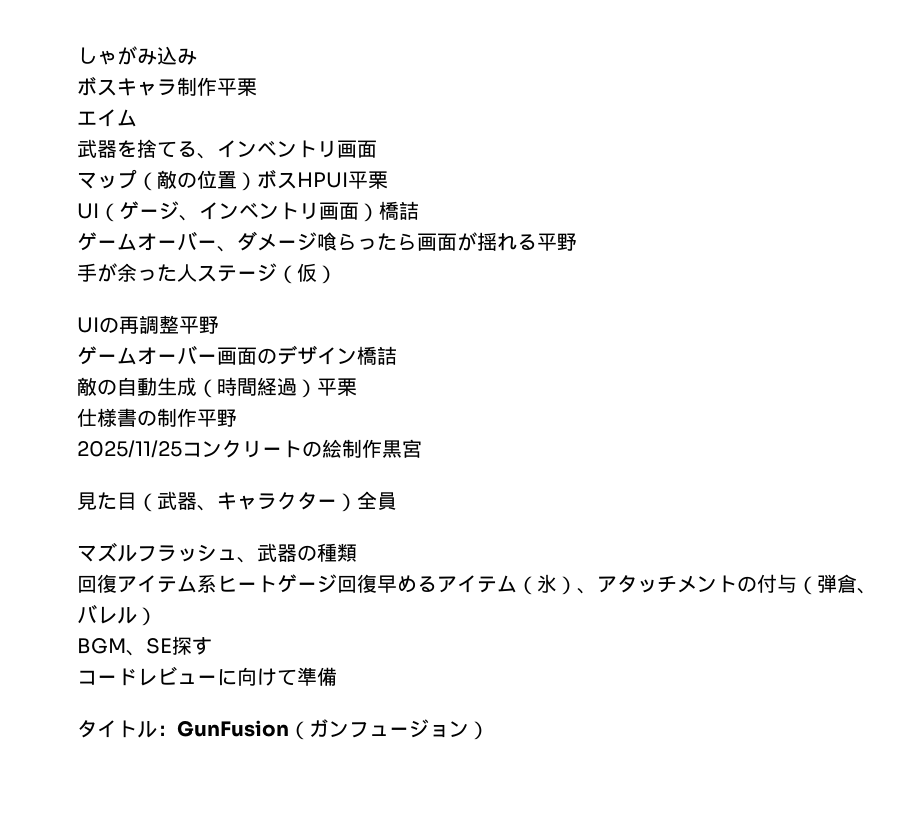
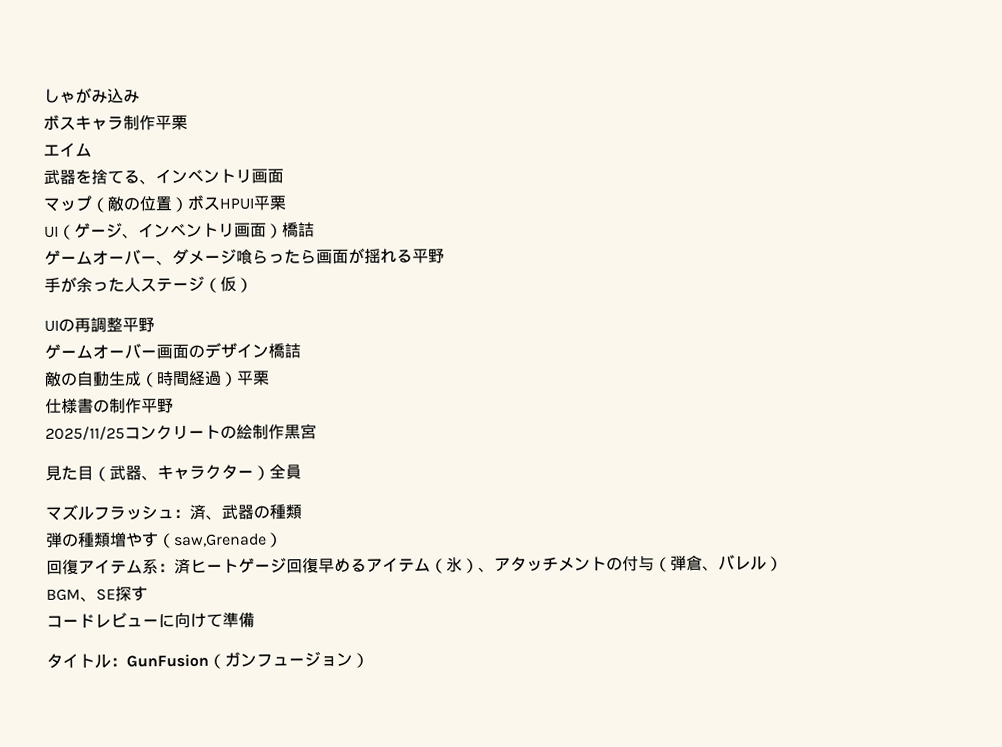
- マズルフラッシュ、武器の種類
+ マズルフラッシュ：済、武器の種類
+ 弾の種類増やす（saw,Grenade）
- 回復アイテム系ヒートゲージ回復早めるアイテム（氷）、アタッチメントの付与（弾倉、バレル）
+ 回復アイテム系：済ヒートゲージ回復早めるアイテム（氷）、アタッチメントの付与（弾倉、バレル）

